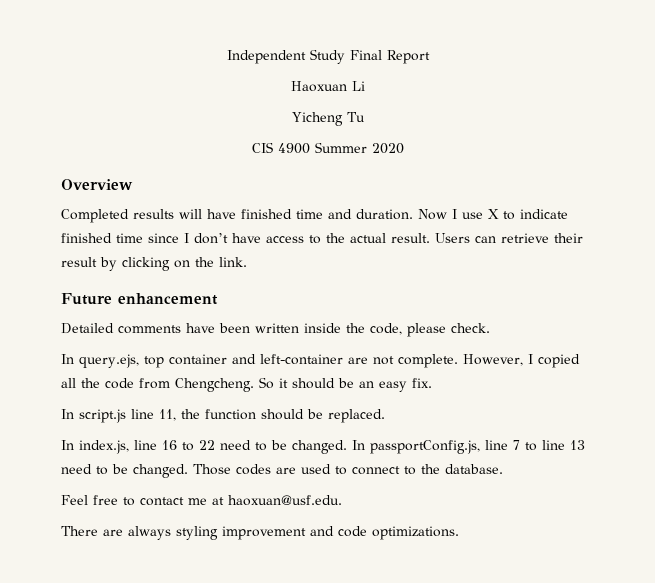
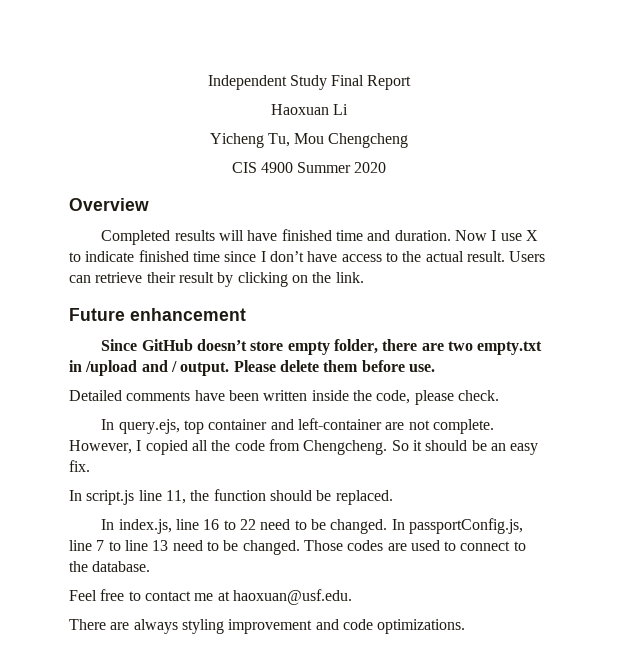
- Yicheng Tu
+ Yicheng Tu, Mou Chengcheng
+ Since GitHub doesn’t store empty folder, there are two empty.txt in /upload and / output. Please delete them before use.

